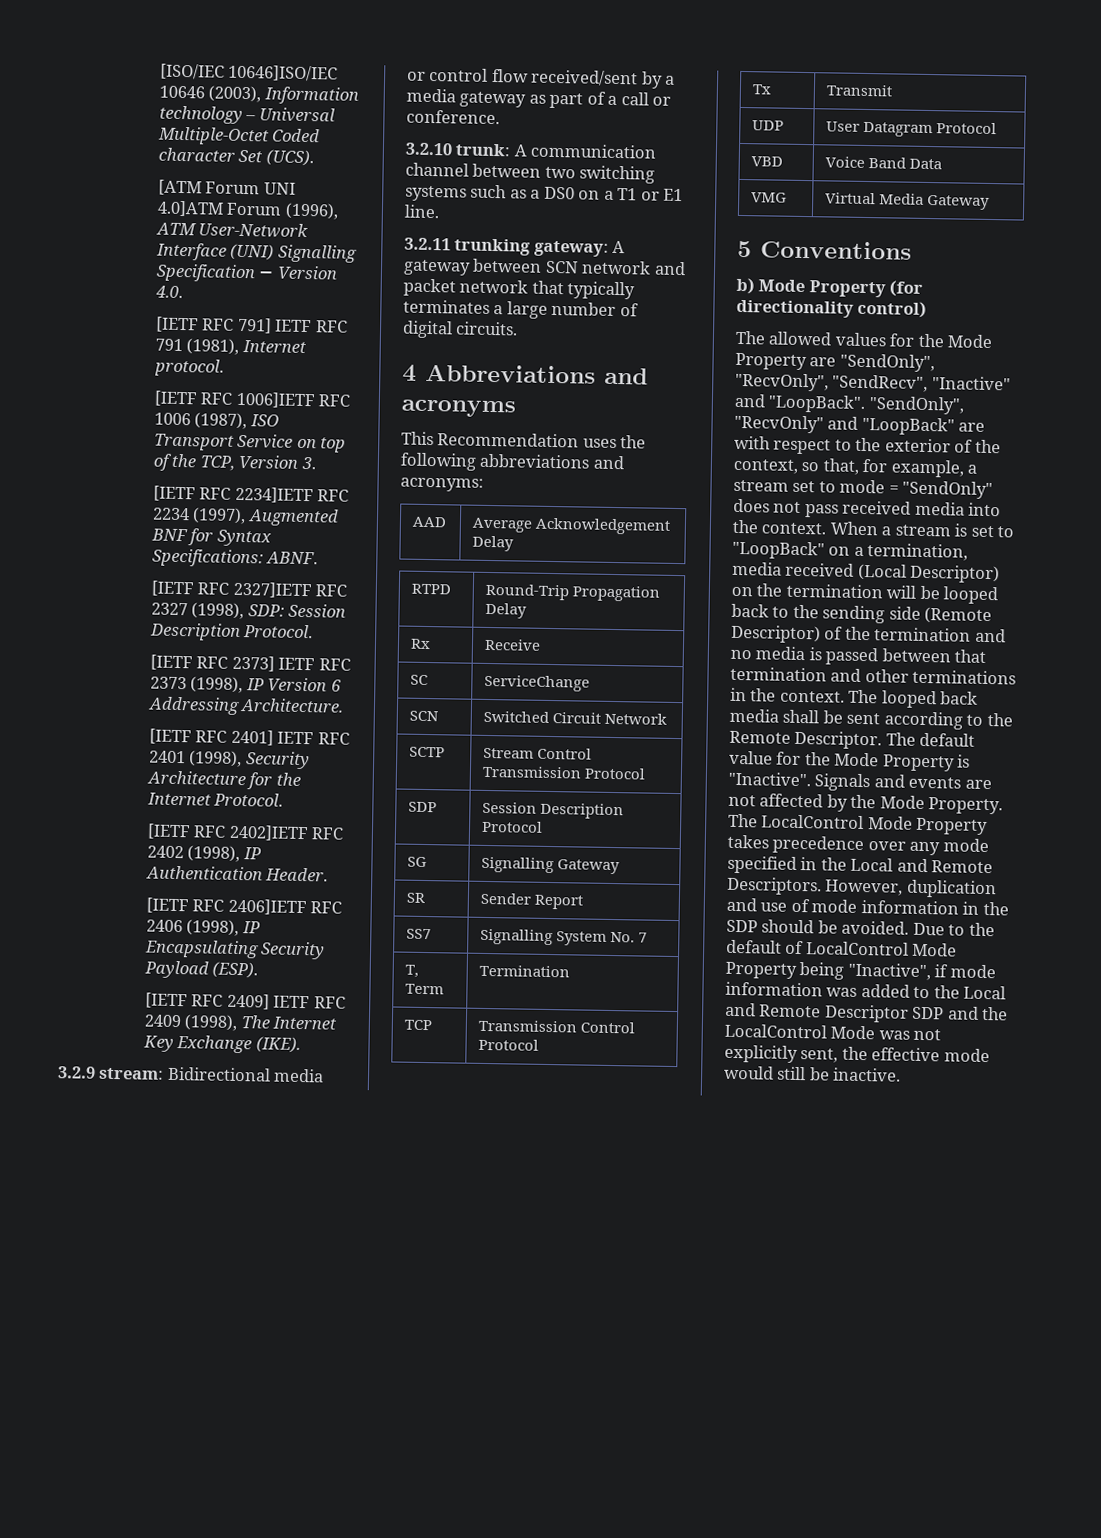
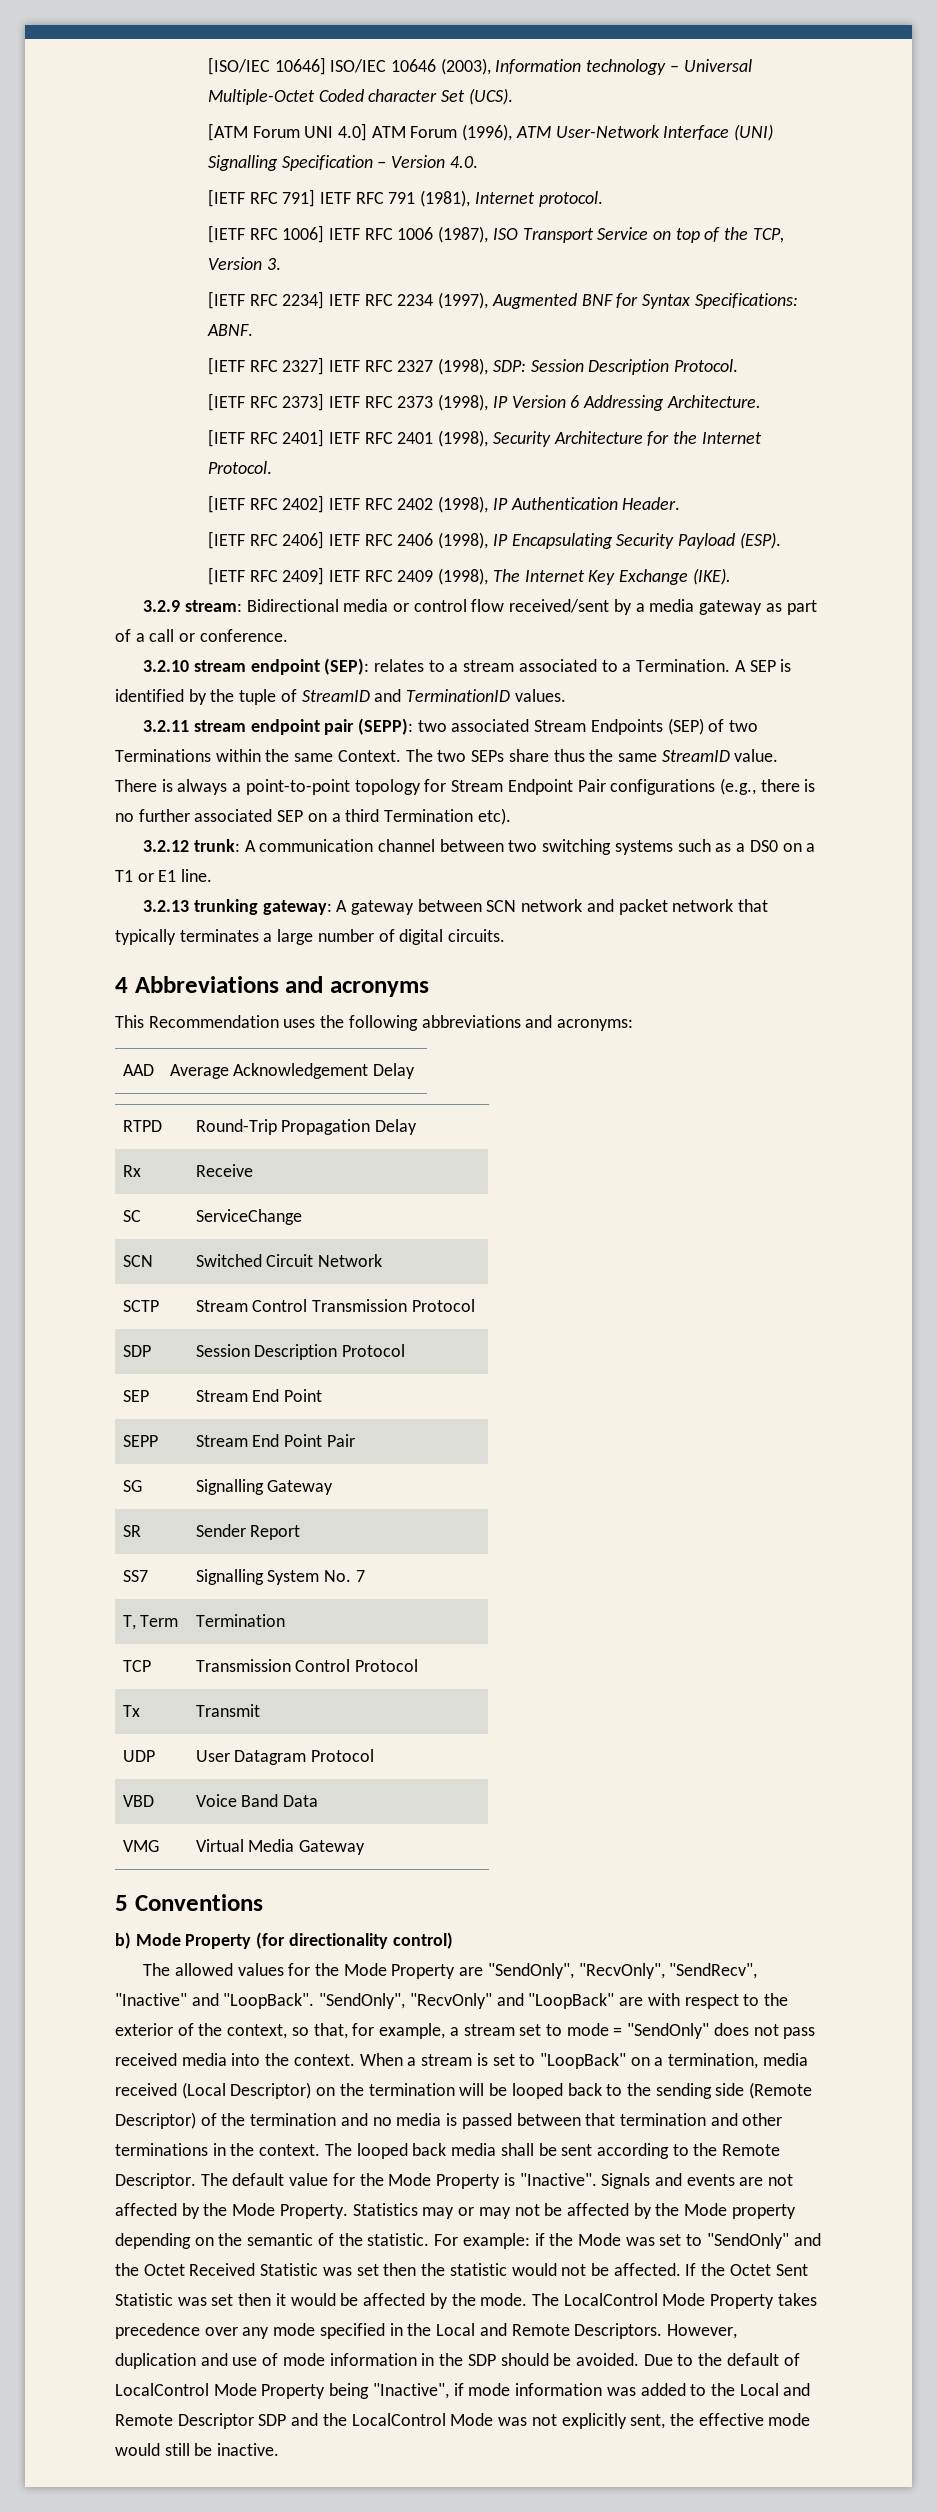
- [ISO/IEC 10646]ISO/IEC 10646 (2003), Information technology – Universal Multiple-Octet Coded character Set (UCS).
+ [ISO/IEC 10646] ISO/IEC 10646 (2003), Information technology – Universal Multiple-Octet Coded character Set (UCS).
- [ATM Forum UNI 4.0]ATM Forum (1996), ATM User-Network Interface (UNI) Signalling Specification − Version 4.0.
+ [ATM Forum UNI 4.0] ATM Forum (1996), ATM User-Network Interface (UNI) Signalling Specification − Version 4.0.
- [IETF RFC 1006]IETF RFC 1006 (1987), ISO Transport Service on top of the TCP, Version 3.
+ [IETF RFC 1006] IETF RFC 1006 (1987), ISO Transport Service on top of the TCP, Version 3.
- [IETF RFC 2234]IETF RFC 2234 (1997), Augmented BNF for Syntax Specifications: ABNF.
+ [IETF RFC 2234] IETF RFC 2234 (1997), Augmented BNF for Syntax Specifications: ABNF.
- [IETF RFC 2327]IETF RFC 2327 (1998), SDP: Session Description Protocol.
+ [IETF RFC 2327] IETF RFC 2327 (1998), SDP: Session Description Protocol.
- [IETF RFC 2402]IETF RFC 2402 (1998), IP Authentication Header.
+ [IETF RFC 2402] IETF RFC 2402 (1998), IP Authentication Header.
- [IETF RFC 2406]IETF RFC 2406 (1998), IP Encapsulating Security Payload (ESP).
+ [IETF RFC 2406] IETF RFC 2406 (1998), IP Encapsulating Security Payload (ESP).
- 3.2.10 trunk: A communication channel between two switching systems such as a DS0 on a T1 or E1 line.
+ 3.2.10 stream endpoint (SEP): relates to a stream associated to a Termination. A SEP is identified by the tuple of StreamID and TerminationID values.
+ 3.2.11 stream endpoint pair (SEPP): two associated Stream Endpoints (SEP) of two Terminations within the same Context. The two SEPs share thus the same StreamID value. There is always a point-to-point topology for Stream Endpoint Pair configurations (e.g., there is no further associated SEP on a third Termination etc).
+ 3.2.12 trunk: A communication channel between two switching systems such as a DS0 on a T1 or E1 line.
- 3.2.11 trunking gateway: A gateway between SCN network and packet network that typically terminates a large number of digital circuits.
+ 3.2.13 trunking gateway: A gateway between SCN network and packet network that typically terminates a large number of digital circuits.
+ SEP | Stream End Point
+ SEPP | Stream End Point Pair
+ Statistics may or may not be affected by the Mode property depending on the semantic of the statistic. For example: if the Mode was set to "SendOnly" and the Octet Received Statistic was set then the statistic would not be affected. If the Octet Sent Statistic was set then it would be affected by the mode.

